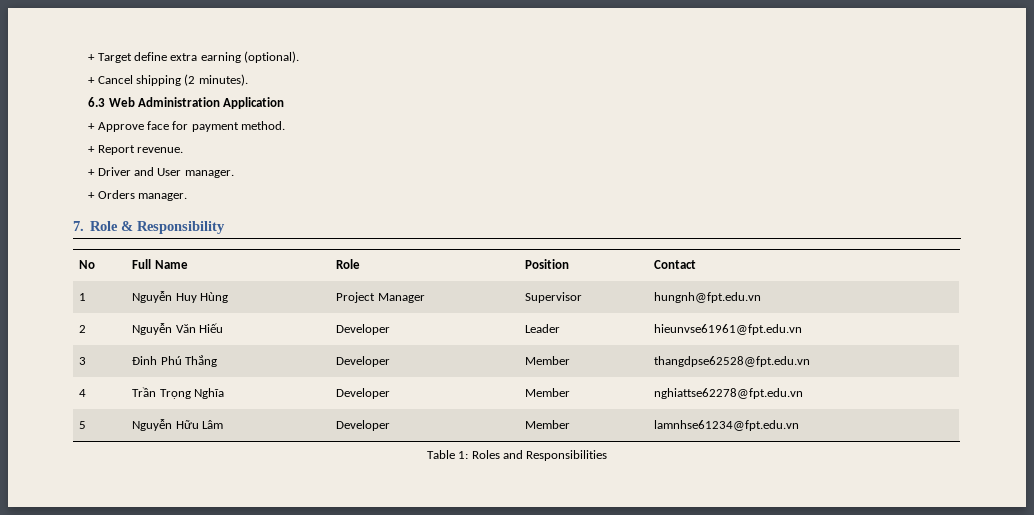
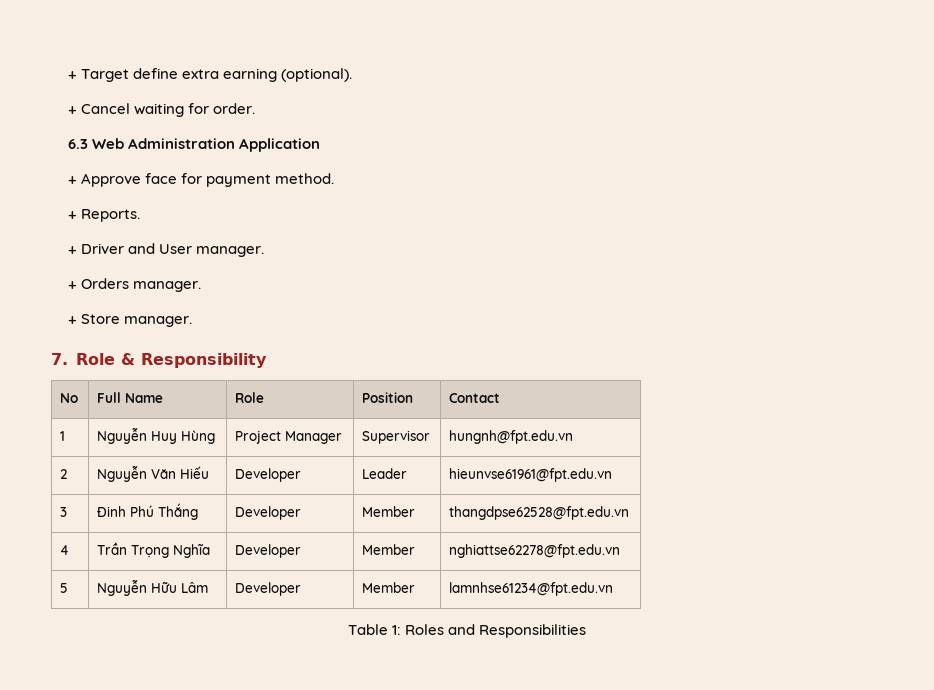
- + Cancel shipping (2 minutes).
+ + Cancel waiting for order.
- + Report revenue.
+ + Reports.
+ + Store manager.

